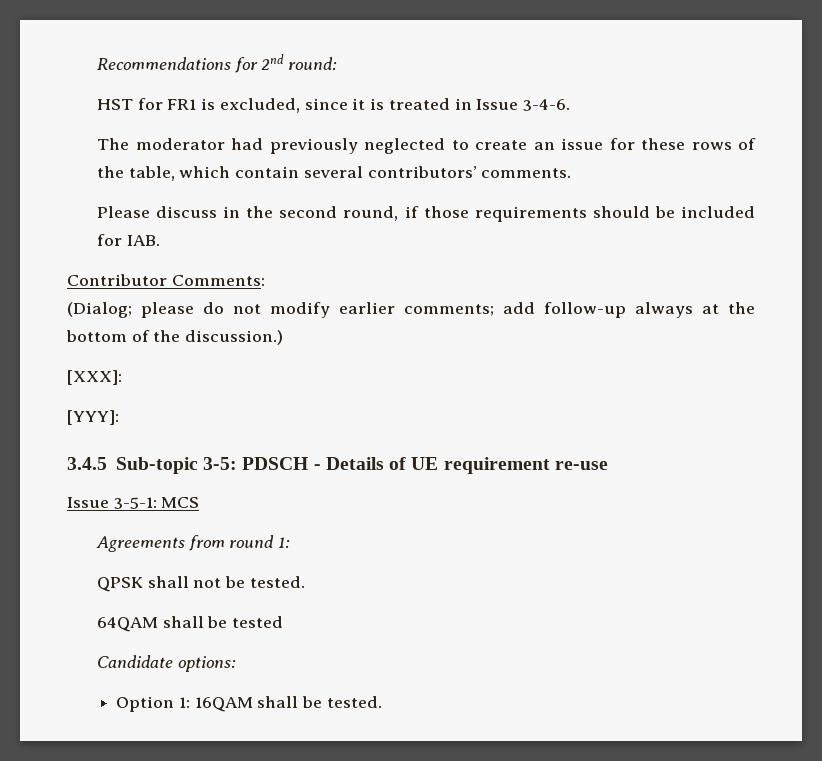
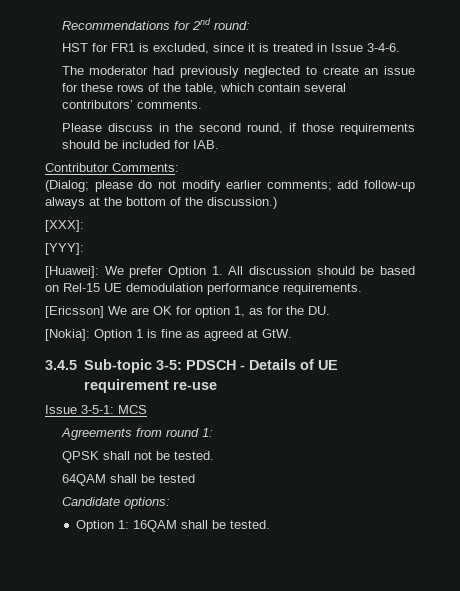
+ [Huawei]: We prefer Option 1. All discussion should be based on Rel-15 UE demodulation performance requirements.
+ [Ericsson] We are OK for option 1, as for the DU.
+ [Nokia]: Option 1 is fine as agreed at GtW.

